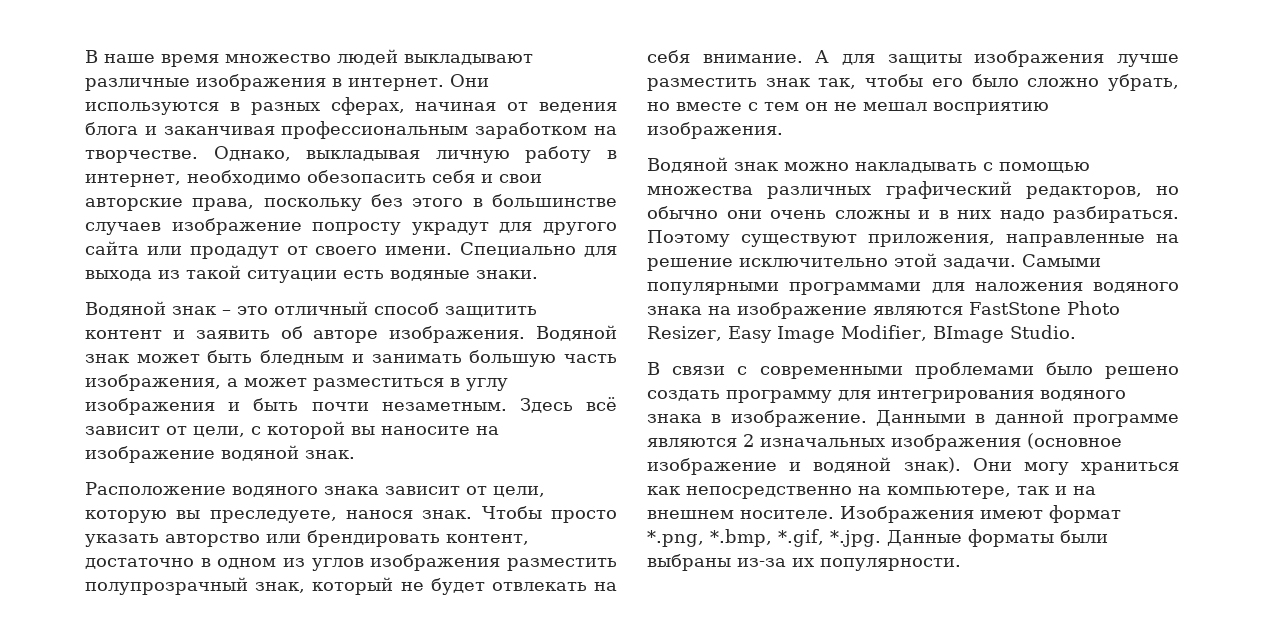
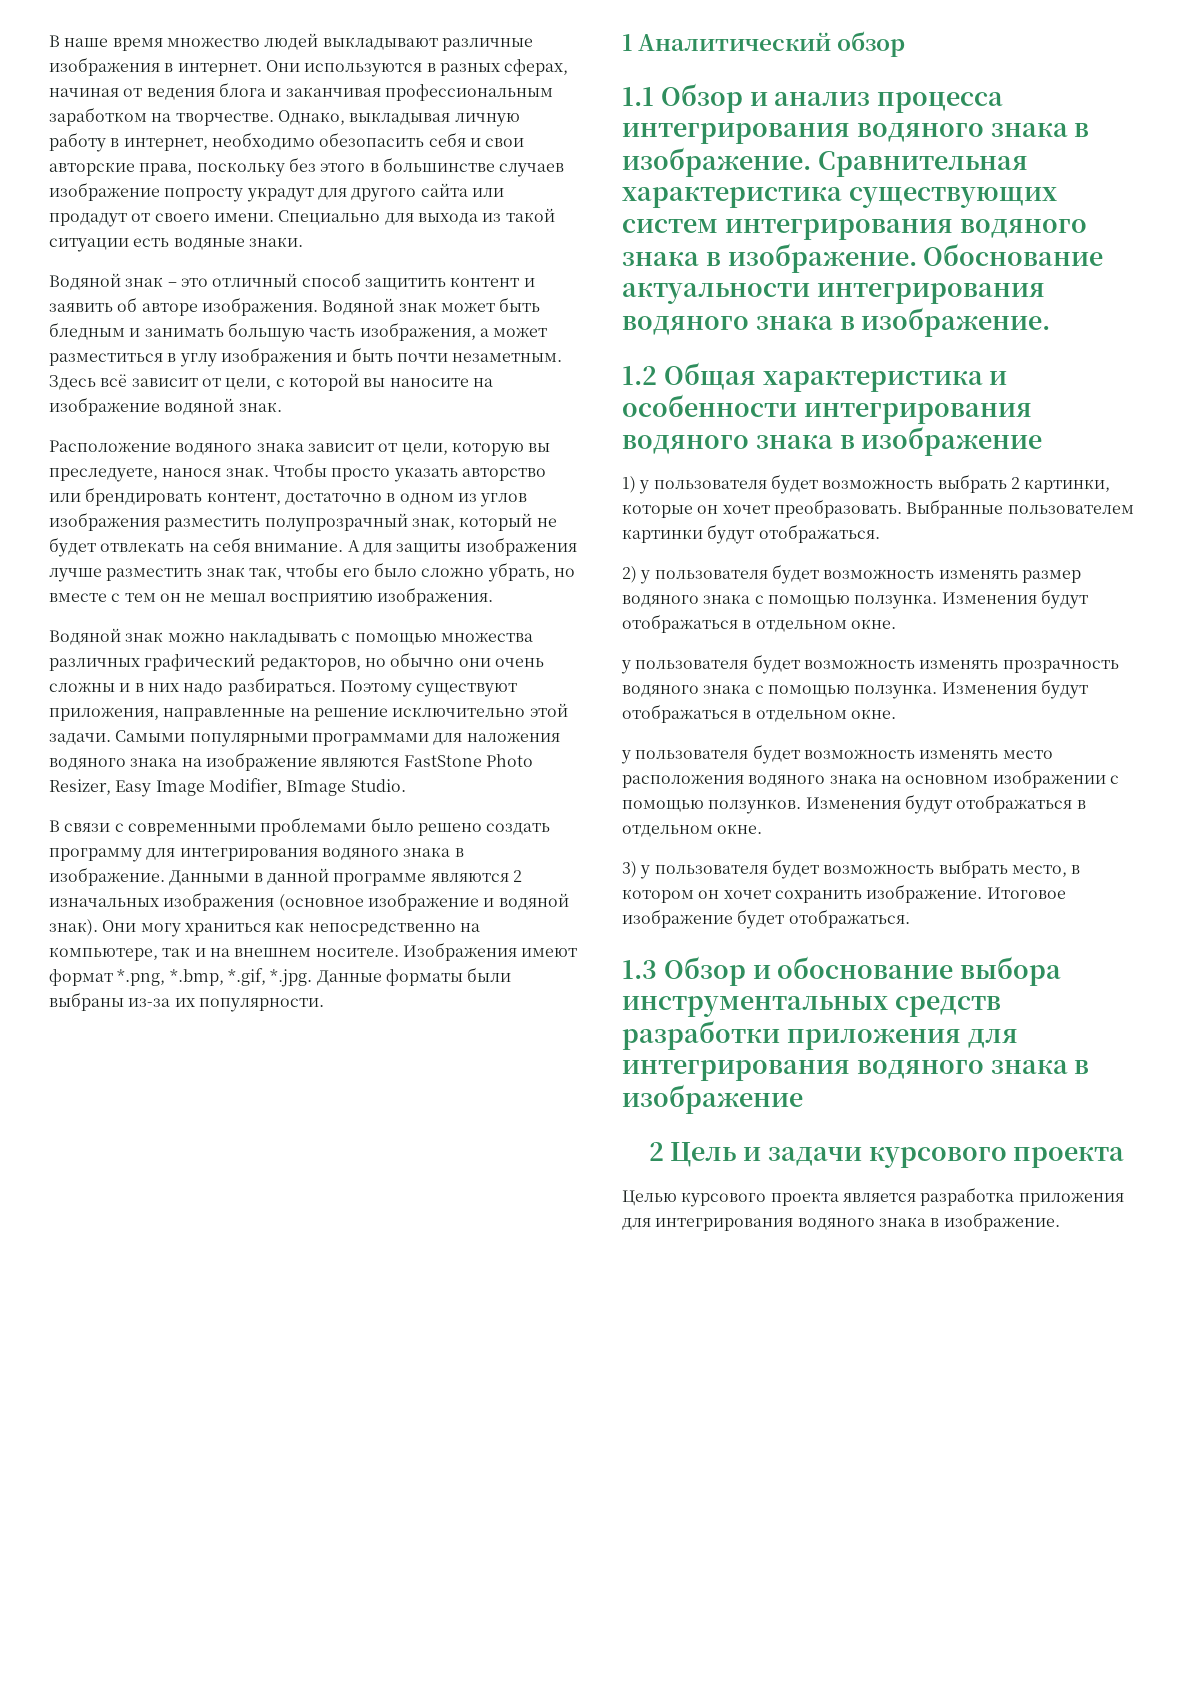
+ 1 Аналитический обзор
+ 1.1 Обзор и анализ процесса интегрирования водяного знака в изображение. Сравнительная характеристика существующих систем интегрирования водяного знака в изображение. Обоснование актуальности интегрирования водяного знака в изображение.
+ 1.2 Общая характеристика и особенности интегрирования водяного знака в изображение
+ 1) у пользователя будет возможность выбрать 2 картинки, которые он хочет преобразовать. Выбранные пользователем картинки будут отображаться.
+ 2) у пользователя будет возможность изменять размер водяного знака с помощью ползунка. Изменения будут отображаться в отдельном окне.
+ у пользователя будет возможность изменять прозрачность водяного знака с помощью ползунка. Изменения будут отображаться в отдельном окне.
+ у пользователя будет возможность изменять место расположения водяного знака на основном изображении с помощью ползунков. Изменения будут отображаться в отдельном окне.
+ 3) у пользователя будет возможность выбрать место, в котором он хочет сохранить изображение. Итоговое изображение будет отображаться.
+ 1.3 Обзор и обоснование выбора инструментальных средств разработки приложения для интегрирования водяного знака в изображение
+ 2 Цель и задачи курсового проекта
+ Целью курсового проекта является разработка приложения для интегрирования водяного знака в изображение.

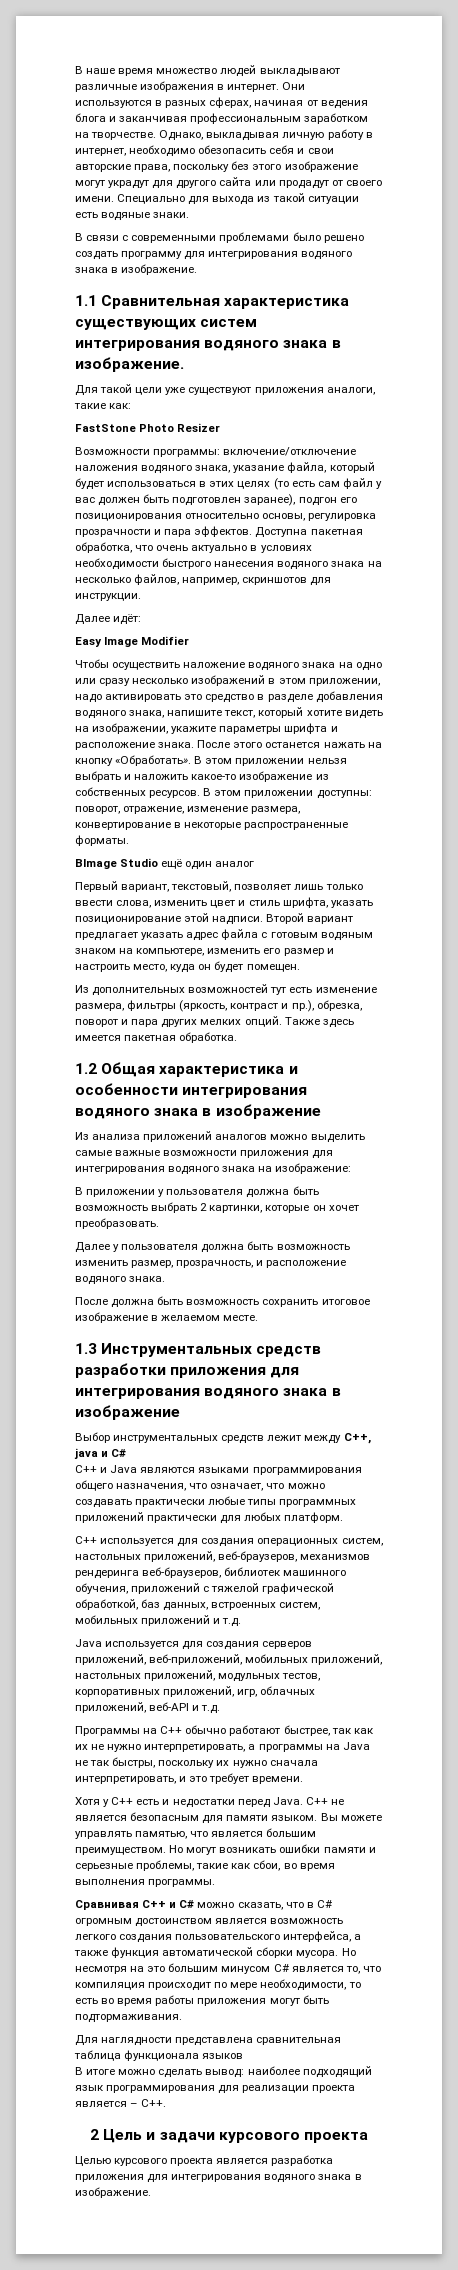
- Однако, выкладывая личную работу в интернет, необходимо обезопасить себя и свои авторские права, поскольку без этого в большинстве случаев изображение попросту украдут для другого сайта или продадут от своего имени.
+ Однако, выкладывая личную работу в интернет, необходимо обезопасить себя и свои авторские права, поскольку без этого изображение могут украдут для другого сайта или продадут от своего имени.
- Водяной знак – это отличный способ защитить контент и заявить об авторе изображения. Водяной знак может быть бледным и занимать большую часть изображения, а может разместиться в углу изображения и быть почти незаметным. Здесь всё зависит от цели, с которой вы наносите на изображение водяной знак.
- Расположение водяного знака зависит от цели, которую вы преследуете, нанося знак. Чтобы просто указать авторство или брендировать контент, достаточно в одном из углов изображения разместить полупрозрачный знак, который не будет отвлекать на себя внимание. А для защиты изображения лучше разместить знак так, чтобы его было сложно убрать, но вместе с тем он не мешал восприятию изображения.
- Водяной знак можно накладывать с помощью множества различных графический редакторов, но обычно они очень сложны и в них надо разбираться. Поэтому существуют приложения, направленные на решение исключительно этой задачи. Самыми популярными программами для наложения водяного знака на изображение являются FastStone Photo Resizer, Easy Image Modifier, BImage Studio.
- В связи с современными проблемами было решено создать программу для интегрирования водяного знака в изображение. Данными в данной программе являются 2 изначальных изображения (основное изображение и водяной знак). Они могу храниться как непосредственно на компьютере, так и на внешнем носителе. Изображения имеют формат *.png, *.bmp, *.gif, *.jpg. Данные форматы были выбраны из-за их популярности.
- 1 Аналитический обзор
- 1.1 Обзор и анализ процесса интегрирования водяного знака в изображение. Сравнительная характеристика существующих систем интегрирования водяного знака в изображение. Обоснование актуальности интегрирования водяного знака в изображение.
+ В связи с современными проблемами было решено создать программу для интегрирования водяного знака в изображение.
+ 1.1 Сравнительная характеристика существующих систем интегрирования водяного знака в изображение.
+ Для такой цели уже существуют приложения аналоги, такие как:
+ FastStone Photo Resizer
+ Возможности программы: включение/отключение наложения водяного знака, указание файла, который будет использоваться в этих целях (то есть сам файл у вас должен быть подготовлен заранее), подгон его позиционирования относительно основы, регулировка прозрачности и пара эффектов. Доступна пакетная обработка, что очень актуально в условиях необходимости быстрого нанесения водяного знака на несколько файлов, например, скриншотов для инструкции.
+ Далее идёт:
+ Easy Image Modifier
+ Чтобы осуществить наложение водяного знака на одно или сразу несколько изображений в этом приложении, надо активировать это средство в разделе добавления водяного знака, напишите текст, который хотите видеть на изображении, укажите параметры шрифта и расположение знака. После этого останется нажать на кнопку «Обработать». В этом приложении нельзя выбрать и наложить какое-то изображение из собственных ресурсов. В этом приложении доступны: поворот, отражение, изменение размера, конвертирование в некоторые распространенные форматы.
+ BImage Studio ещё один аналог
+ Первый вариант, текстовый, позволяет лишь только ввести слова, изменить цвет и стиль шрифта, указать позиционирование этой надписи. Второй вариант предлагает указать адрес файла с готовым водяным знаком на компьютере, изменить его размер и настроить место, куда он будет помещен.
+ Из дополнительных возможностей тут есть изменение размера, фильтры (яркость, контраст и пр.), обрезка, поворот и пара других мелких опций. Также здесь имеется пакетная обработка.
- 1) у пользователя будет возможность выбрать 2 картинки, которые он хочет преобразовать. Выбранные пользователем картинки будут отображаться.
- 2) у пользователя будет возможность изменять размер водяного знака с помощью ползунка. Изменения будут отображаться в отдельном окне.
- у пользователя будет возможность изменять прозрачность водяного знака с помощью ползунка. Изменения будут отображаться в отдельном окне.
- у пользователя будет возможность изменять место расположения водяного знака на основном изображении с помощью ползунков. Изменения будут отображаться в отдельном окне.
- 3) у пользователя будет возможность выбрать место, в котором он хочет сохранить изображение. Итоговое изображение будет отображаться.
- 1.3 Обзор и обоснование выбора инструментальных средств разработки приложения для интегрирования водяного знака в изображение
+ Из анализа приложений аналогов можно выделить самые важные возможности приложения для интегрирования водяного знака на изображение:
+ В приложении у пользователя должна быть возможность выбрать 2 картинки, которые он хочет преобразовать.
+ Далее у пользователя должна быть возможность изменить размер, прозрачность, и расположение водяного знака.
+ После должна быть возможность сохранить итоговое изображение в желаемом месте.
+ 1.3 Инструментальных средств разработки приложения для интегрирования водяного знака в изображение
+ Выбор инструментальных средств лежит между C++, java и С#
+ C++ и Java являются языками программирования общего назначения, что означает, что можно создавать практически любые типы программных приложений практически для любых платформ.
+ C++ используется для создания операционных систем, настольных приложений, веб-браузеров, механизмов рендеринга веб-браузеров, библиотек машинного обучения, приложений с тяжелой графической обработкой, баз данных, встроенных систем, мобильных приложений и т.д.
+ Java используется для создания серверов приложений, веб-приложений, мобильных приложений, настольных приложений, модульных тестов, корпоративных приложений, игр, облачных приложений, веб-API и т.д.
+ Программы на C++ обычно работают быстрее, так как их не нужно интерпретировать, а программы на Java не так быстры, поскольку их нужно сначала интерпретировать, и это требует времени.
+ Хотя у С++ есть и недостатки перед Java. C++ не является безопасным для памяти языком. Вы можете управлять памятью, что является большим преимуществом. Но могут возникать ошибки памяти и серьезные проблемы, такие как сбои, во время выполнения программы.
+ Сравнивая С++ и С# можно сказать, что в С# огромным достоинством является возможность легкого создания пользовательского интерфейса, а также функция автоматической сборки мусора. Но несмотря на это большим минусом C# является то, что компиляция происходит по мере необходимости, то есть во время работы приложения могут быть подтормаживания.
+ Для наглядности представлена сравнительная таблица функционала языков
+ В итоге можно сделать вывод: наиболее подходящий язык программирования для реализации проекта является – C++.

